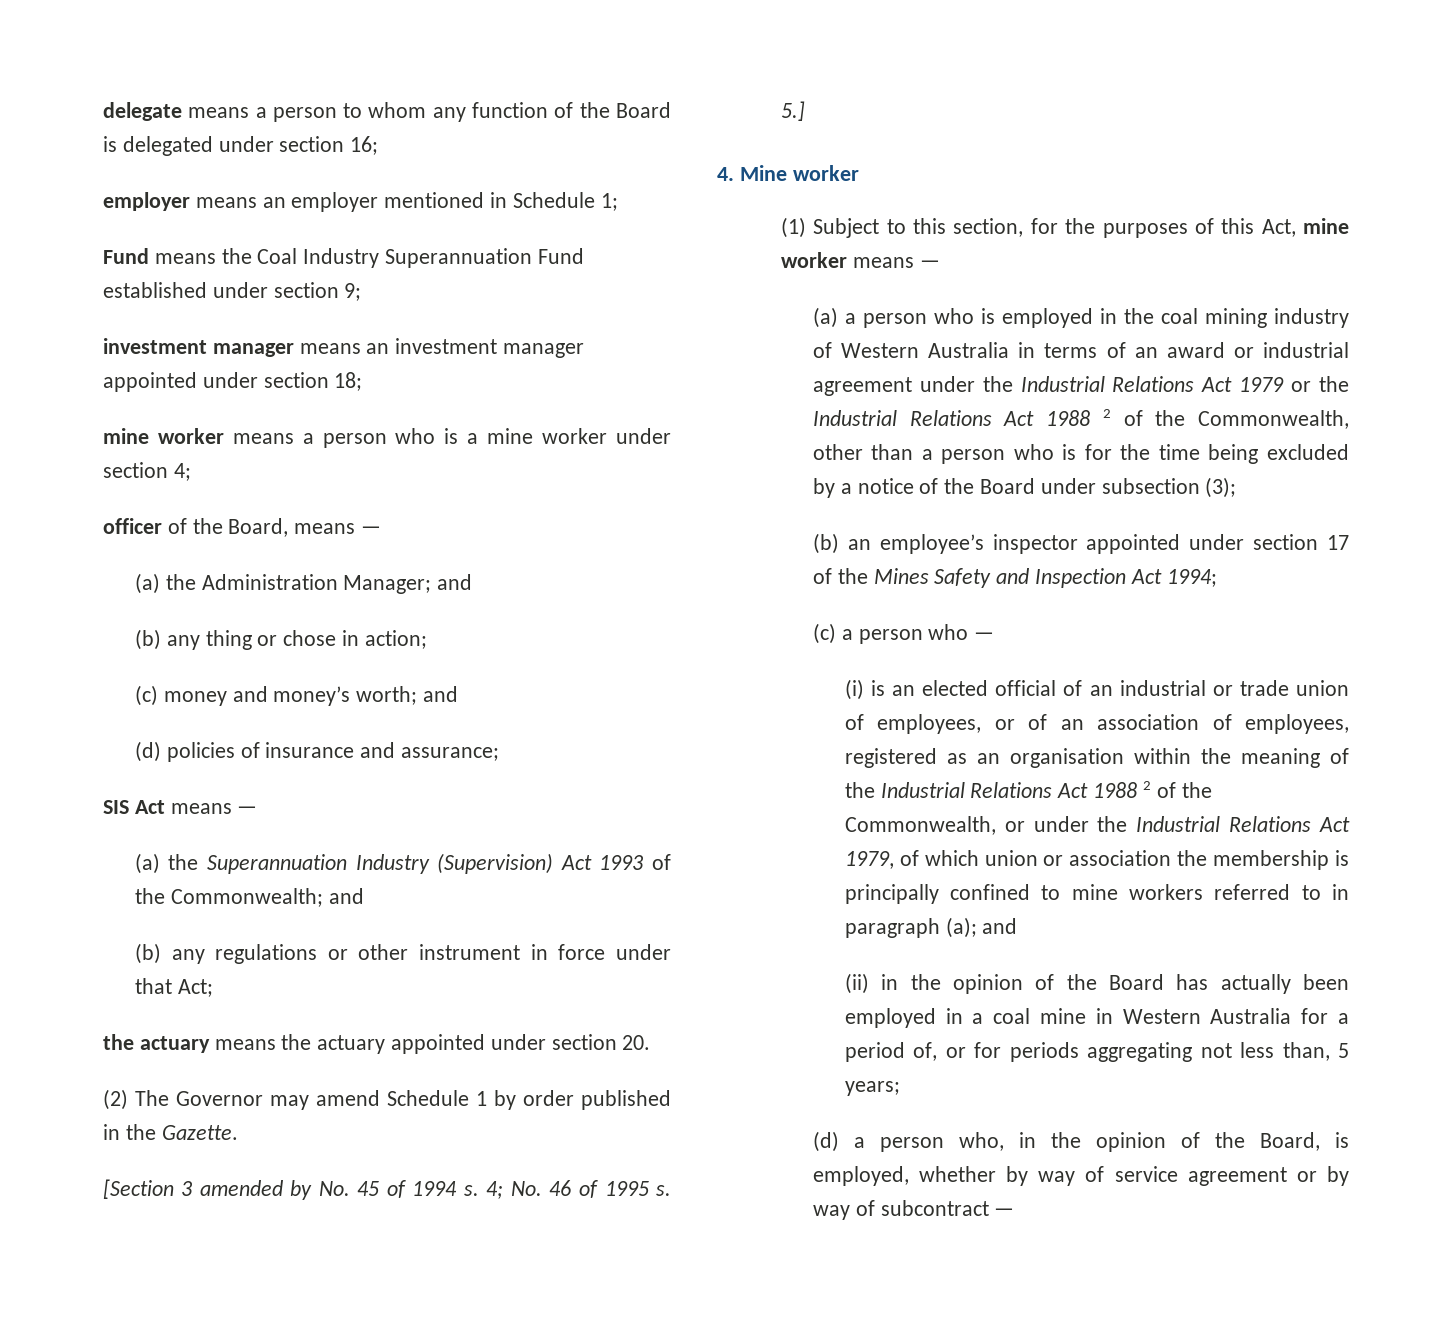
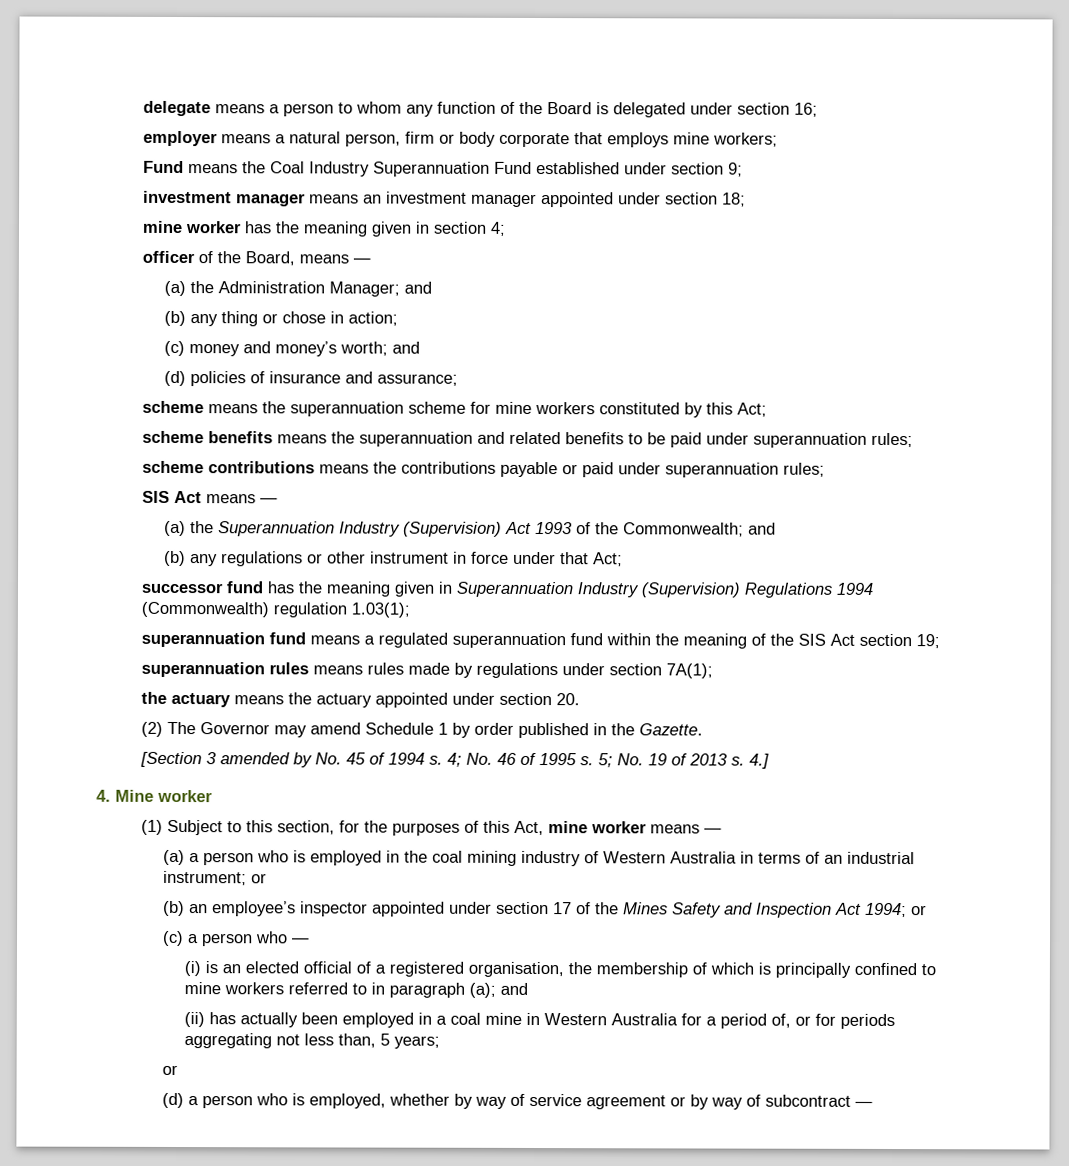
- employer means an employer mentioned in Schedule 1;
+ employer means a natural person, firm or body corporate that employs mine workers;
- mine worker means a person who is a mine worker under section 4;
+ mine worker has the meaning given in section 4;
+ scheme means the superannuation scheme for mine workers constituted by this Act;
+ scheme benefits means the superannuation and related benefits to be paid under superannuation rules;
+ scheme contributions means the contributions payable or paid under superannuation rules;
+ successor fund has the meaning given in Superannuation Industry (Supervision) Regulations 1994 (Commonwealth) regulation 1.03(1);
+ superannuation fund means a regulated superannuation fund within the meaning of the SIS Act section 19;
+ superannuation rules means rules made by regulations under section 7A(1);
- 5.]
+ 5; No. 19 of 2013 s. 4.]
- (a) a person who is employed in the coal mining industry of Western Australia in terms of an award or industrial agreement under the Industrial Relations Act 1979 or the Industrial Relations Act 1988 2 of the Commonwealth, other than a person who is for the time being excluded by a notice of the Board under subsection (3);
+ (a) a person who is employed in the coal mining industry of Western Australia in terms of an industrial instrument; or
- (b) an employee’s inspector appointed under section 17 of the Mines Safety and Inspection Act 1994;
+ (b) an employee’s inspector appointed under section 17 of the Mines Safety and Inspection Act 1994; or
- (i) is an elected official of an industrial or trade union of employees, or of an association of employees, registered as an organisation within the meaning of the Industrial Relations Act 1988 2 of the Commonwealth, or under the Industrial Relations Act 1979, of which union or association the membership is principally confined to mine workers referred to in paragraph (a); and
+ (i) is an elected official of a registered organisation, the membership of which is principally confined to mine workers referred to in paragraph (a); and
- (ii) in the opinion of the Board has actually been employed in a coal mine in Western Australia for a period of, or for periods aggregating not less than, 5 years;
+ (ii) has actually been employed in a coal mine in Western Australia for a period of, or for periods aggregating not less than, 5 years;
+ or
- (d) a person who, in the opinion of the Board, is employed, whether by way of service agreement or by way of subcontract —
+ (d) a person who is employed, whether by way of service agreement or by way of subcontract —

